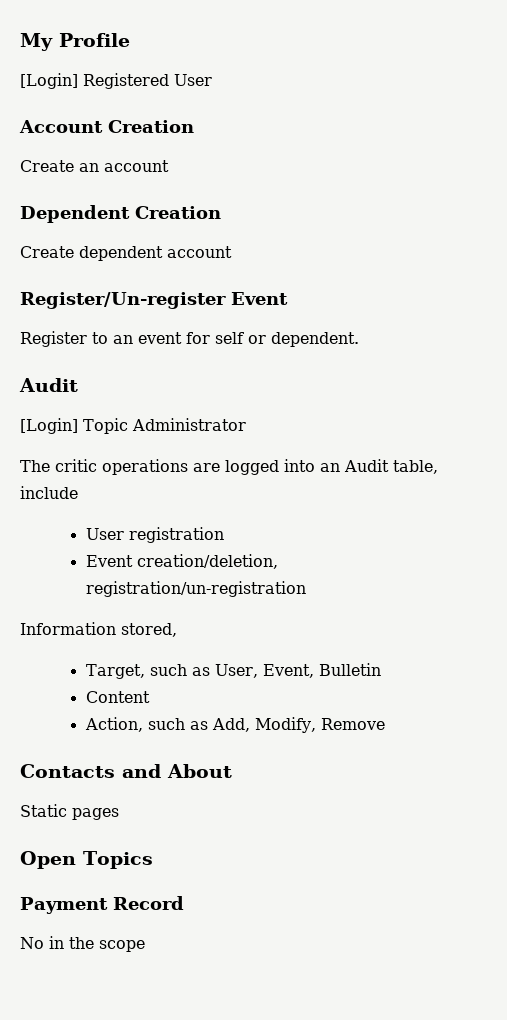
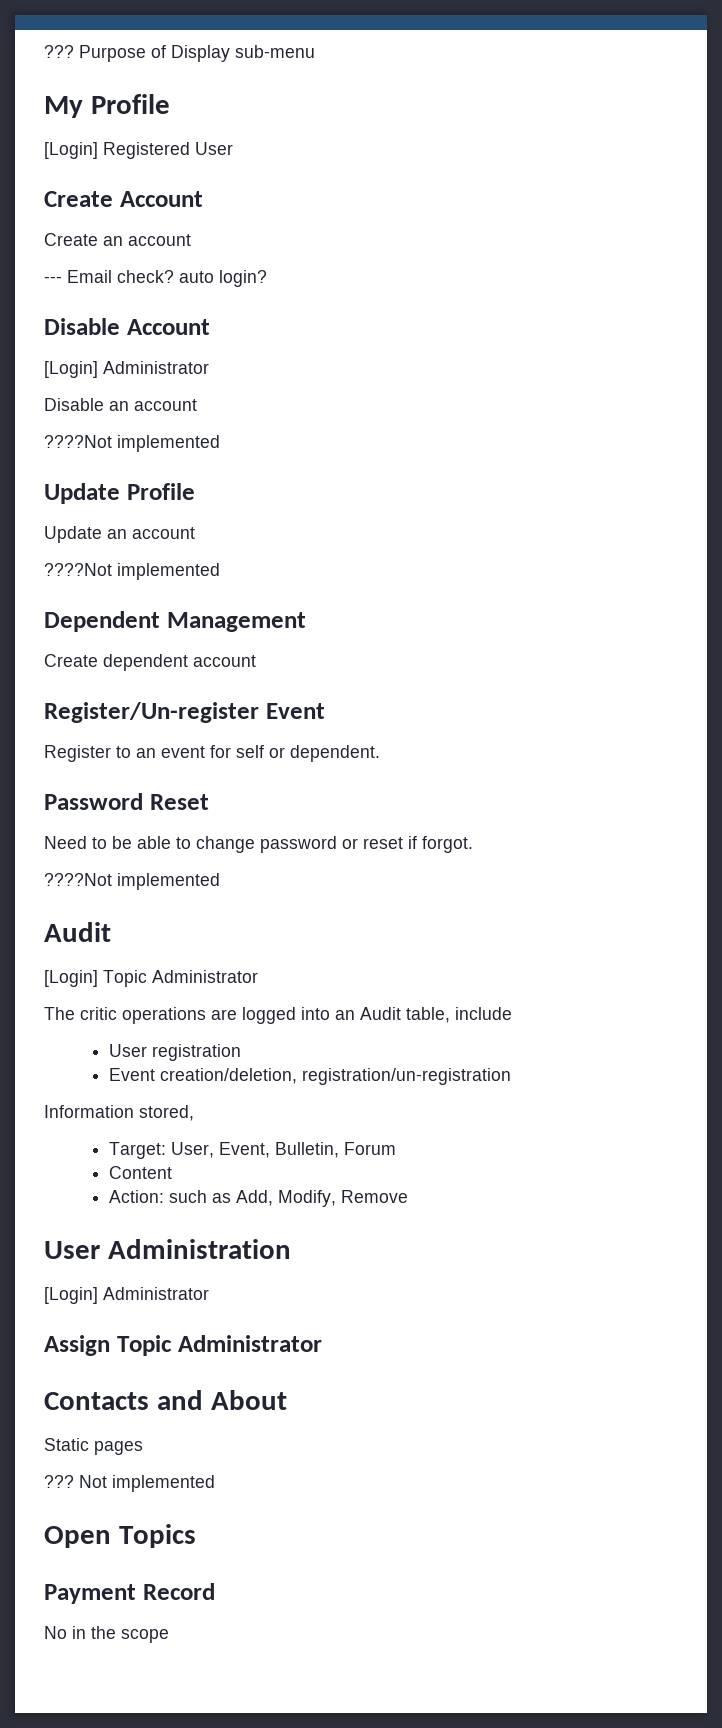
+ ??? Purpose of Display sub-menu
- Account Creation
+ Create Account
+ --- Email check? auto login?
+ Disable Account
+ [Login] Administrator
+ Disable an account
+ ????Not implemented
+ Update Profile
+ Update an account
+ ????Not implemented
- Dependent Creation
+ Dependent Management
+ Password Reset
+ Need to be able to change password or reset if forgot.
+ ????Not implemented
- Target, such as User, Event, Bulletin
+ Target: User, Event, Bulletin, Forum
- Action, such as Add, Modify, Remove
+ Action: such as Add, Modify, Remove
+ User Administration
+ [Login] Administrator
+ Assign Topic Administrator
+ ??? Not implemented

